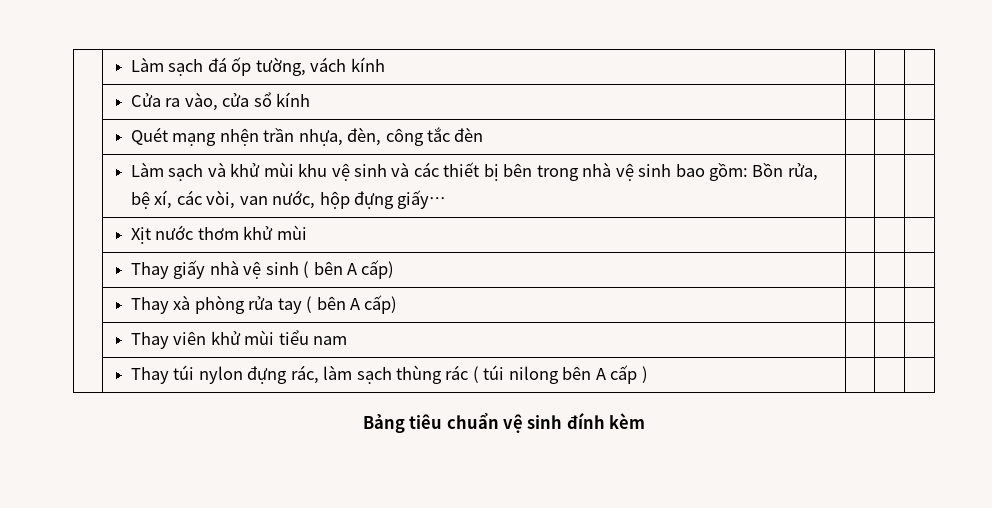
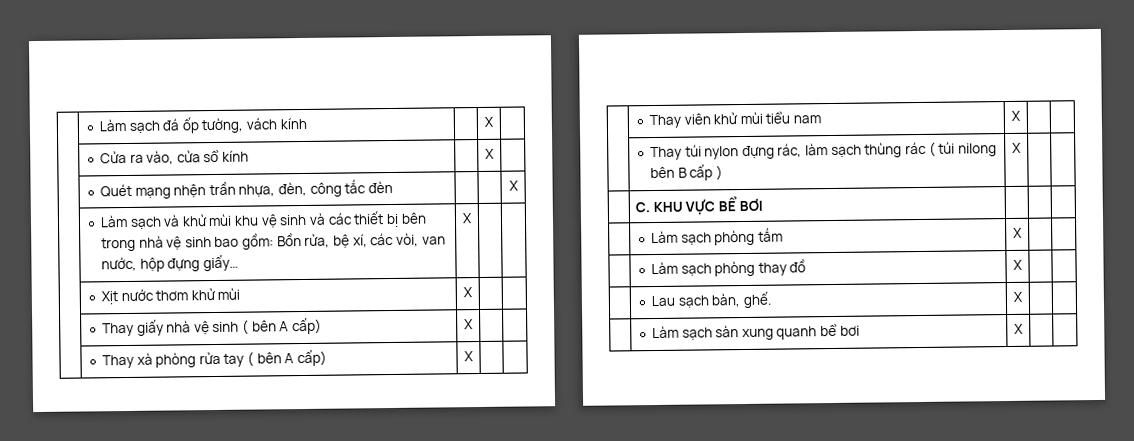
- | Làm sạch đá ốp tường, vách kính | | |
+ | Làm sạch đá ốp tường, vách kính | | X |
- | Cửa ra vào, cửa sổ kính | | |
+ | Cửa ra vào, cửa sổ kính | | X |
- | Quét mạng nhện trần nhựa, đèn, công tắc đèn | | |
+ | Quét mạng nhện trần nhựa, đèn, công tắc đèn | | | X
- | Làm sạch và khử mùi khu vệ sinh và các thiết bị bên trong nhà vệ sinh bao gồm: Bồn rửa, bệ xí, các vòi, van nước, hộp đựng giấy… | | |
+ | Làm sạch và khử mùi khu vệ sinh và các thiết bị bên trong nhà vệ sinh bao gồm: Bồn rửa, bệ xí, các vòi, van nước, hộp đựng giấy… | X | |
- | Xịt nước thơm khử mùi | | |
+ | Xịt nước thơm khử mùi | X | |
- | Thay giấy nhà vệ sinh ( bên A cấp) | | |
+ | Thay giấy nhà vệ sinh ( bên A cấp) | X | |
- | Thay xà phòng rửa tay ( bên A cấp) | | |
+ | Thay xà phòng rửa tay ( bên A cấp) | X | |
- | Thay viên khử mùi tiểu nam | | |
+ | Thay viên khử mùi tiểu nam | X | |
- | Thay túi nylon đựng rác, làm sạch thùng rác ( túi nilong bên A cấp ) | | |
- Bảng tiêu chuẩn vệ sinh đính kèm
+ | Thay túi nylon đựng rác, làm sạch thùng rác ( túi nilong bên B cấp ) | X | |
+ | C. KHU VỰC BỂ BƠI | | |
+ | Làm sạch phòng tắm | X | |
+ | Làm sạch phòng thay đồ | X | |
+ | Lau sạch bàn, ghế. | X | |
+ | Làm sạch sàn xung quanh bể bơi | X | |

